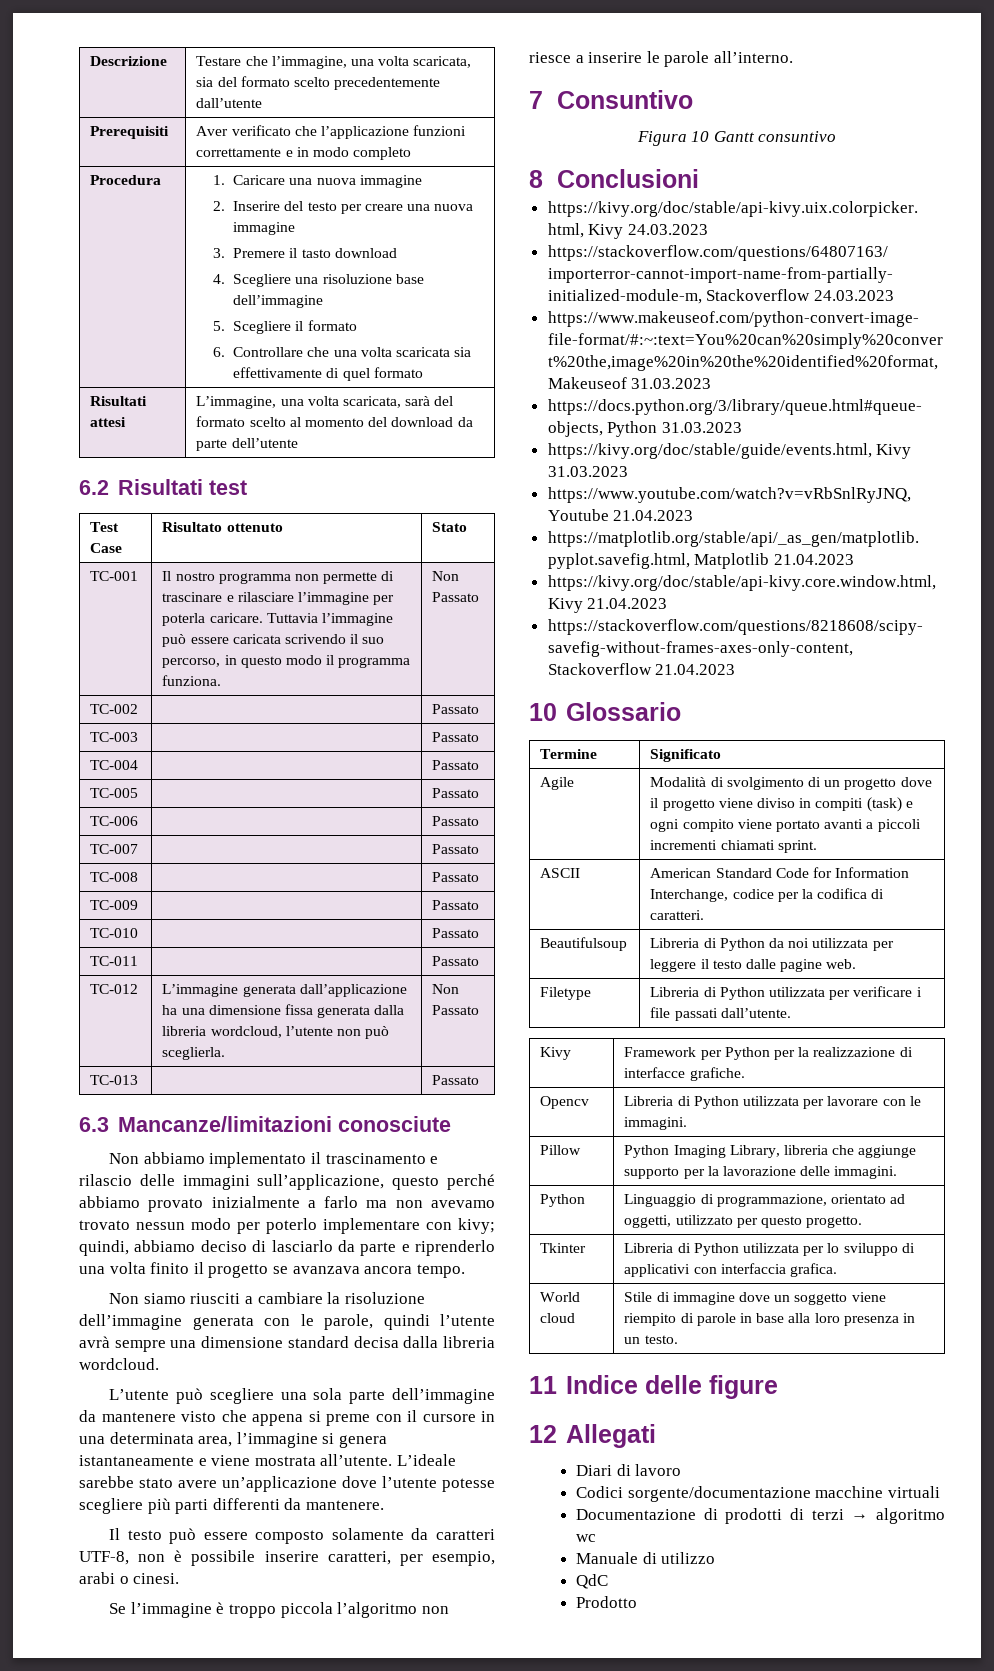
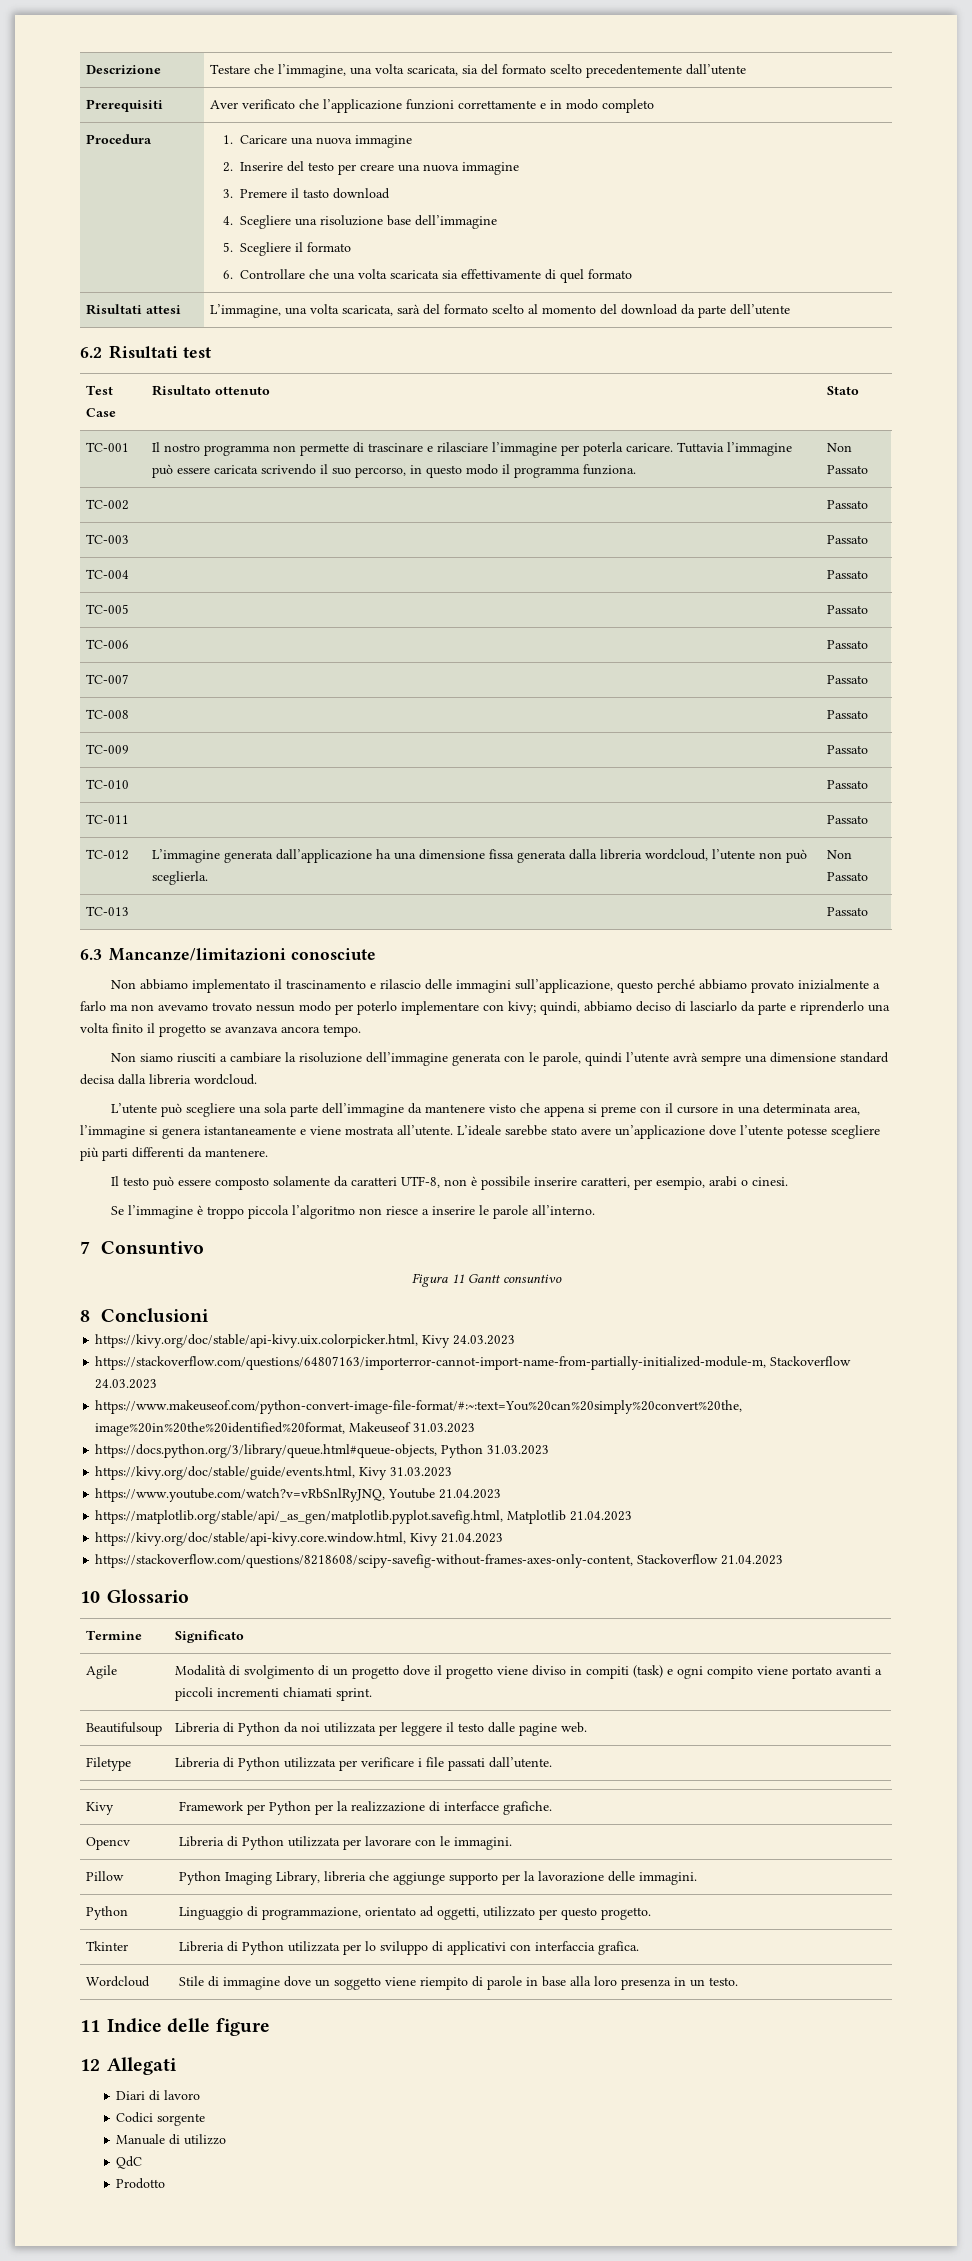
- Figura 10 Gantt consuntivo
+ Figura 11 Gantt consuntivo
- ASCII | American Standard Code for Information Interchange, codice per la codifica di caratteri.
- World cloud | Stile di immagine dove un soggetto viene riempito di parole in base alla loro presenza in un testo.
+ Wordcloud | Stile di immagine dove un soggetto viene riempito di parole in base alla loro presenza in un testo.
- Codici sorgente/documentazione macchine virtuali
- Documentazione di prodotti di terzi → algoritmo wc
+ Codici sorgente

